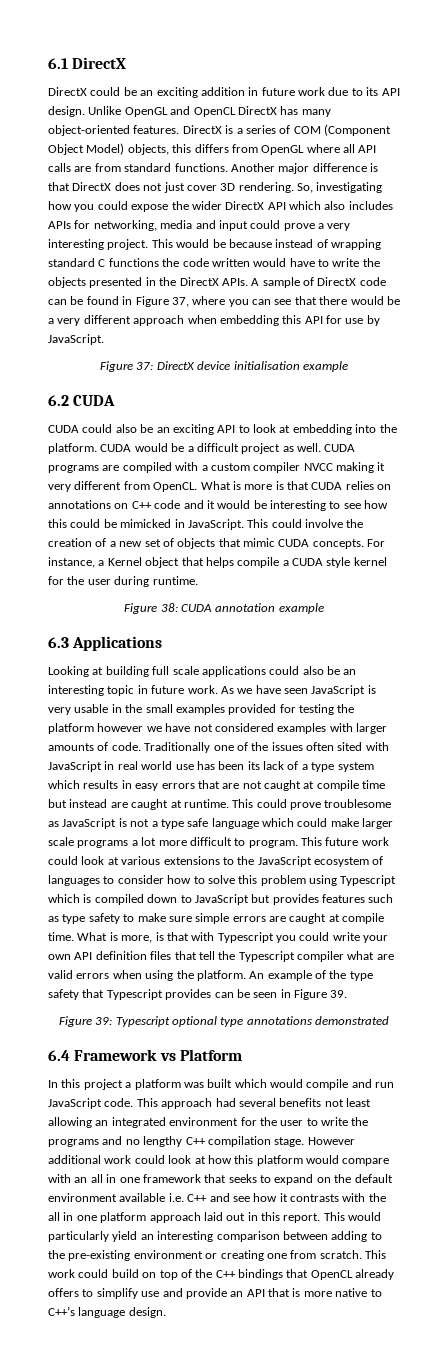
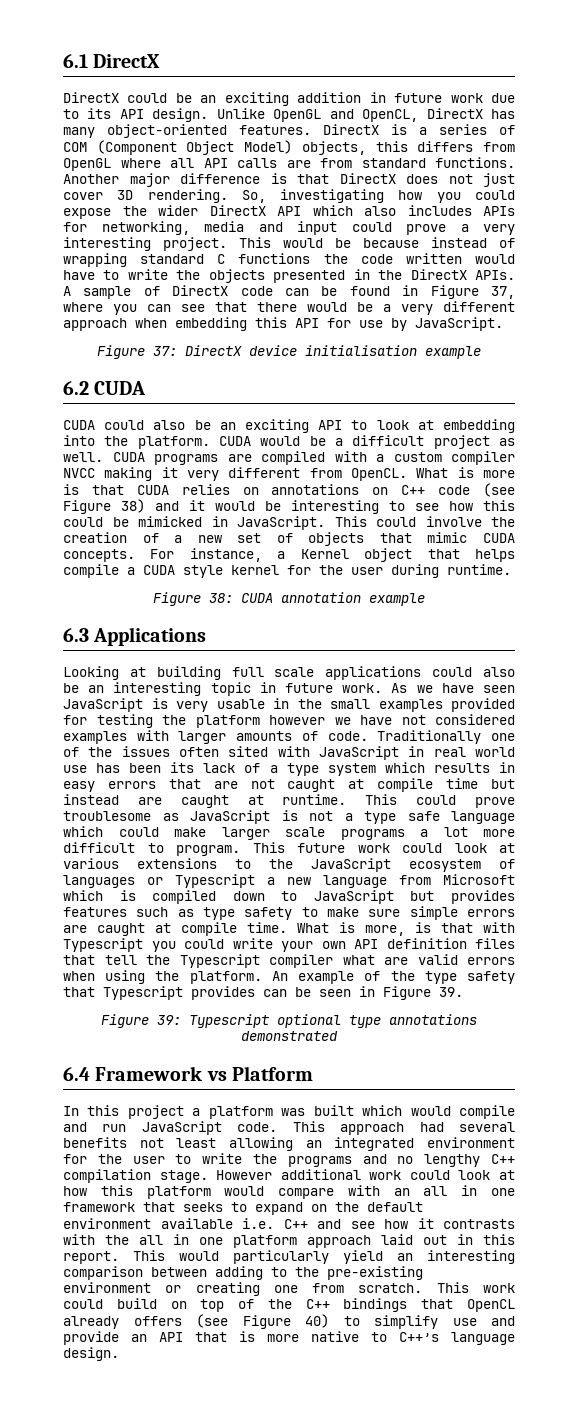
- Unlike OpenGL and OpenCL DirectX has many object-oriented features.
+ Unlike OpenGL and OpenCL, DirectX has many object-oriented features.
- What is more is that CUDA relies on annotations on C++ code and it would be interesting to see how this could be mimicked in JavaScript.
+ What is more is that CUDA relies on annotations on C++ code (see Figure 38) and it would be interesting to see how this could be mimicked in JavaScript.
- This future work could look at various extensions to the JavaScript ecosystem of languages to consider how to solve this problem using Typescript which is compiled down to JavaScript but provides features such as type safety to make sure simple errors are caught at compile time.
+ This future work could look at various extensions to the JavaScript ecosystem of languages or Typescript a new language from Microsoft which is compiled down to JavaScript but provides features such as type safety to make sure simple errors are caught at compile time.
- This work could build on top of the C++ bindings that OpenCL already offers to simplify use and provide an API that is more native to C++’s language design.
+ This work could build on top of the C++ bindings that OpenCL already offers (see Figure 40) to simplify use and provide an API that is more native to C++’s language design.

